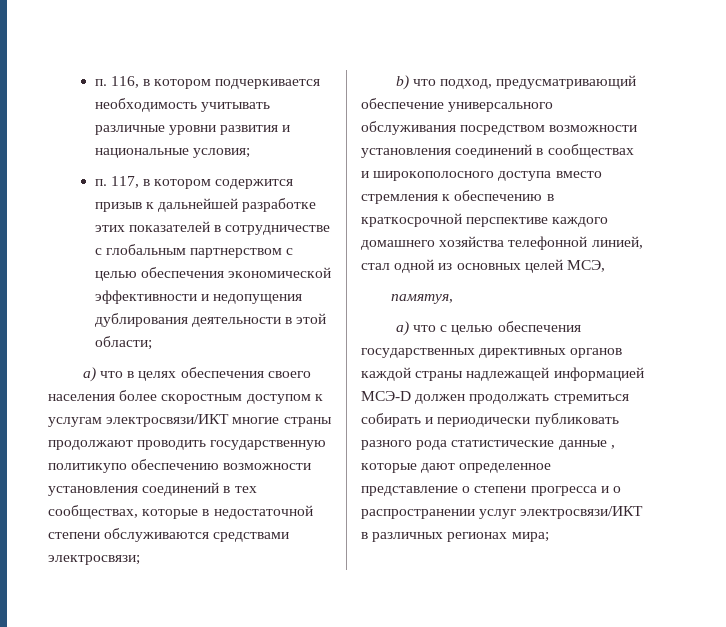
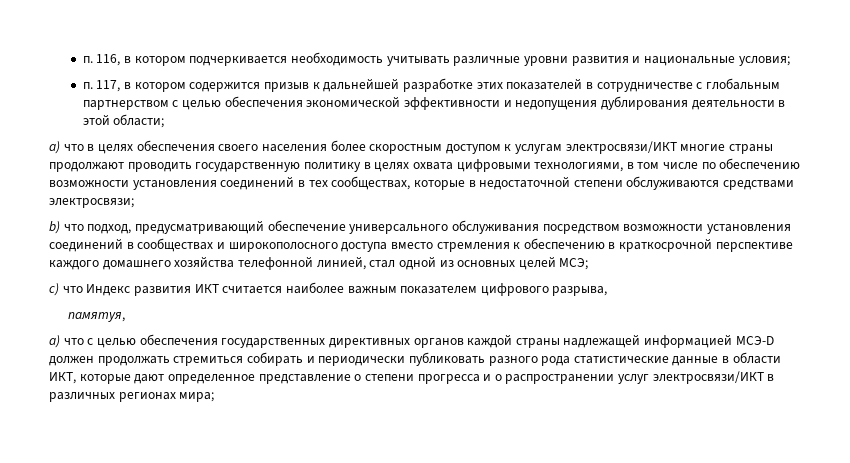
- а) что в целях обеспечения своего населения более скоростным доступом к услугам электросвязи/ИКТ многие страны продолжают проводить государственную политикупо обеспечению возможности установления соединений в тех сообществах, которые в недостаточной степени обслуживаются средствами электросвязи;
+ а) что в целях обеспечения своего населения более скоростным доступом к услугам электросвязи/ИКТ многие страны продолжают проводить государственную политику в целях охвата цифровыми технологиями, в том числе по обеспечению возможности установления соединений в тех сообществах, которые в недостаточной степени обслуживаются средствами электросвязи;
- b) что подход, предусматривающий обеспечение универсального обслуживания посредством возможности установления соединений в сообществах и широкополосного доступа вместо стремления к обеспечению в краткосрочной перспективе каждого домашнего хозяйства телефонной линией, стал одной из основных целей МСЭ,
+ b) что подход, предусматривающий обеспечение универсального обслуживания посредством возможности установления соединений в сообществах и широкополосного доступа вместо стремления к обеспечению в краткосрочной перспективе каждого домашнего хозяйства телефонной линией, стал одной из основных целей МСЭ;
+ c) что Индекс развития ИКТ считается наиболее важным показателем цифрового разрыва,
- а) что с целью обеспечения государственных директивных органов каждой страны надлежащей информацией МСЭ-D должен продолжать стремиться собирать и периодически публиковать разного рода статистические данные , которые дают определенное представление о степени прогресса и о распространении услуг электросвязи/ИКТ в различных регионах мира;
+ а) что с целью обеспечения государственных директивных органов каждой страны надлежащей информацией МСЭ-D должен продолжать стремиться собирать и периодически публиковать разного рода статистические данные в области ИКТ, которые дают определенное представление о степени прогресса и о распространении услуг электросвязи/ИКТ в различных регионах мира;

